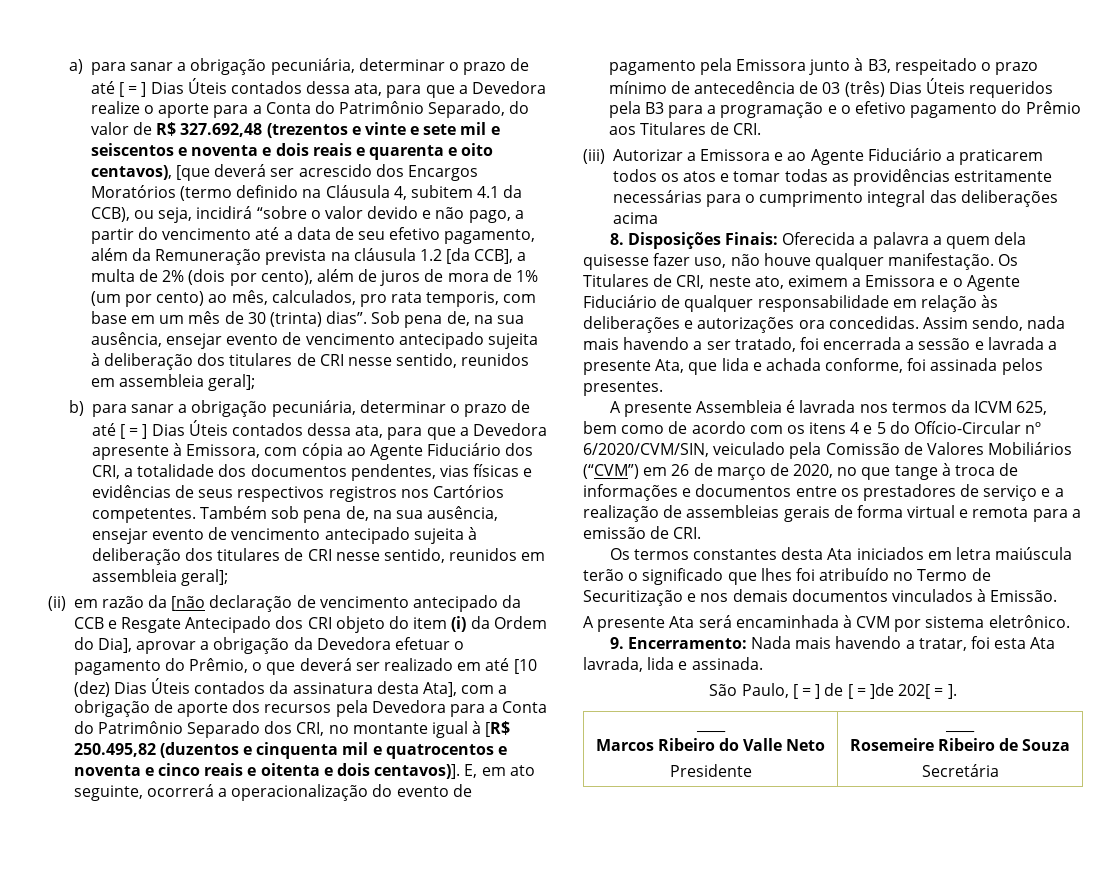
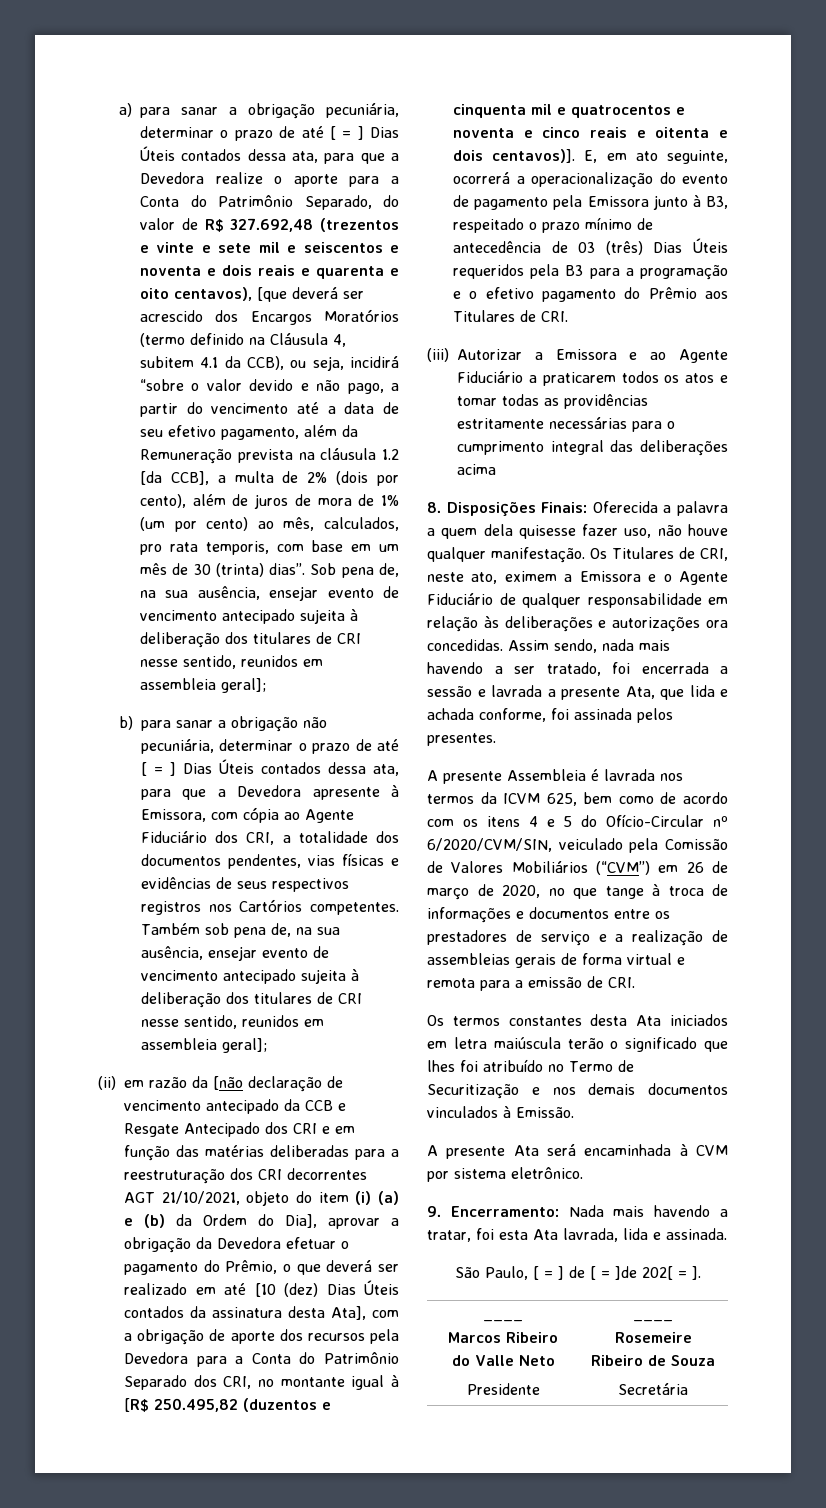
- b) para sanar a obrigação pecuniária, determinar o prazo de até [ = ] Dias Úteis contados dessa ata, para que a Devedora apresente à Emissora, com cópia ao Agente Fiduciário dos CRI, a totalidade dos documentos pendentes, vias físicas e evidências de seus respectivos registros nos Cartórios competentes.
+ b) para sanar a obrigação não pecuniária, determinar o prazo de até [ = ] Dias Úteis contados dessa ata, para que a Devedora apresente à Emissora, com cópia ao Agente Fiduciário dos CRI, a totalidade dos documentos pendentes, vias físicas e evidências de seus respectivos registros nos Cartórios competentes.
- (ii) em razão da [não declaração de vencimento antecipado da CCB e Resgate Antecipado dos CRI objeto do item (i) da Ordem do Dia], aprovar a obrigação da Devedora efetuar o pagamento do Prêmio, o que deverá ser realizado em até [10 (dez) Dias Úteis contados da assinatura desta Ata], com a obrigação de aporte dos recursos pela Devedora para a Conta do Patrimônio Separado dos CRI, no montante igual à [R$ 250.495,82 (duzentos e cinquenta mil e quatrocentos e noventa e cinco reais e oitenta e dois centavos)].
+ (ii) em razão da [não declaração de vencimento antecipado da CCB e Resgate Antecipado dos CRI e em função das matérias deliberadas para a reestruturação dos CRI decorrentes AGT 21/10/2021, objeto do item (i) (a) e (b) da Ordem do Dia], aprovar a obrigação da Devedora efetuar o pagamento do Prêmio, o que deverá ser realizado em até [10 (dez) Dias Úteis contados da assinatura desta Ata], com a obrigação de aporte dos recursos pela Devedora para a Conta do Patrimônio Separado dos CRI, no montante igual à [R$ 250.495,82 (duzentos e cinquenta mil e quatrocentos e noventa e cinco reais e oitenta e dois centavos)].

